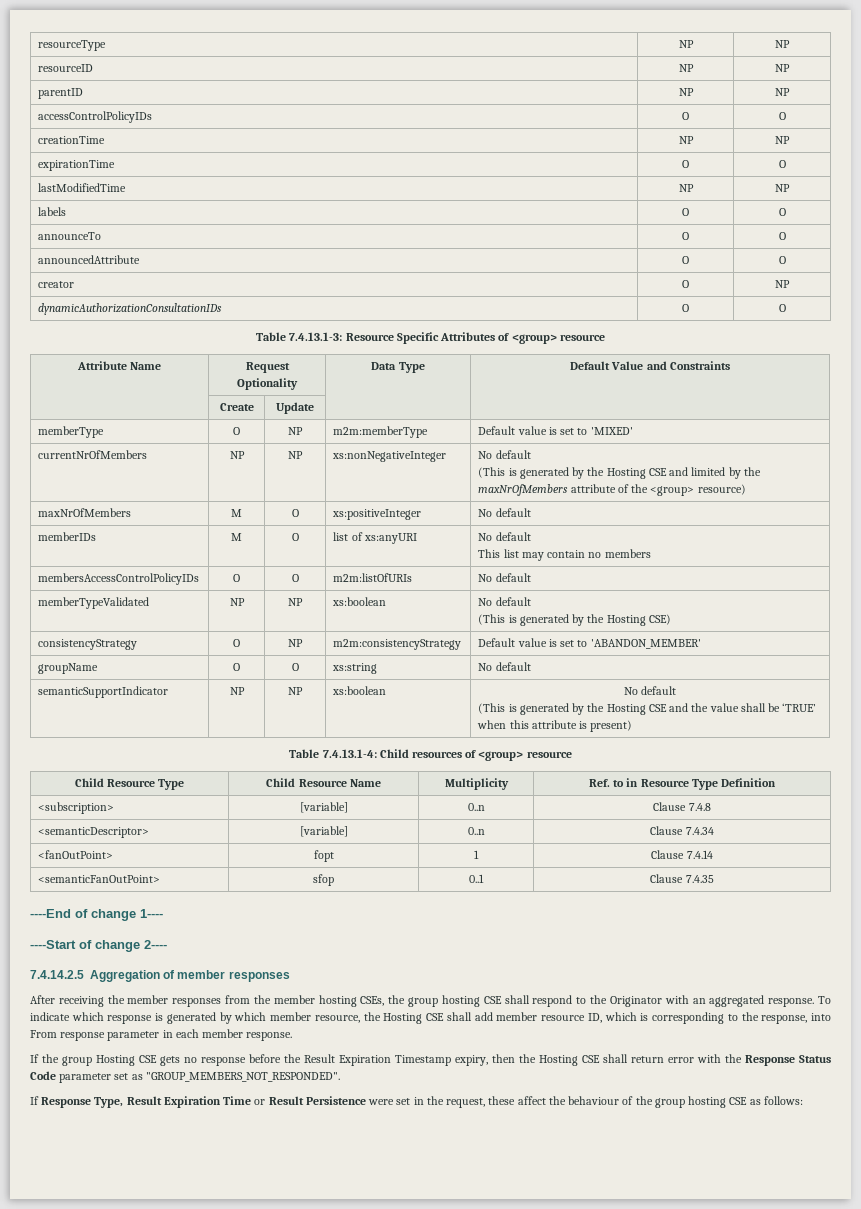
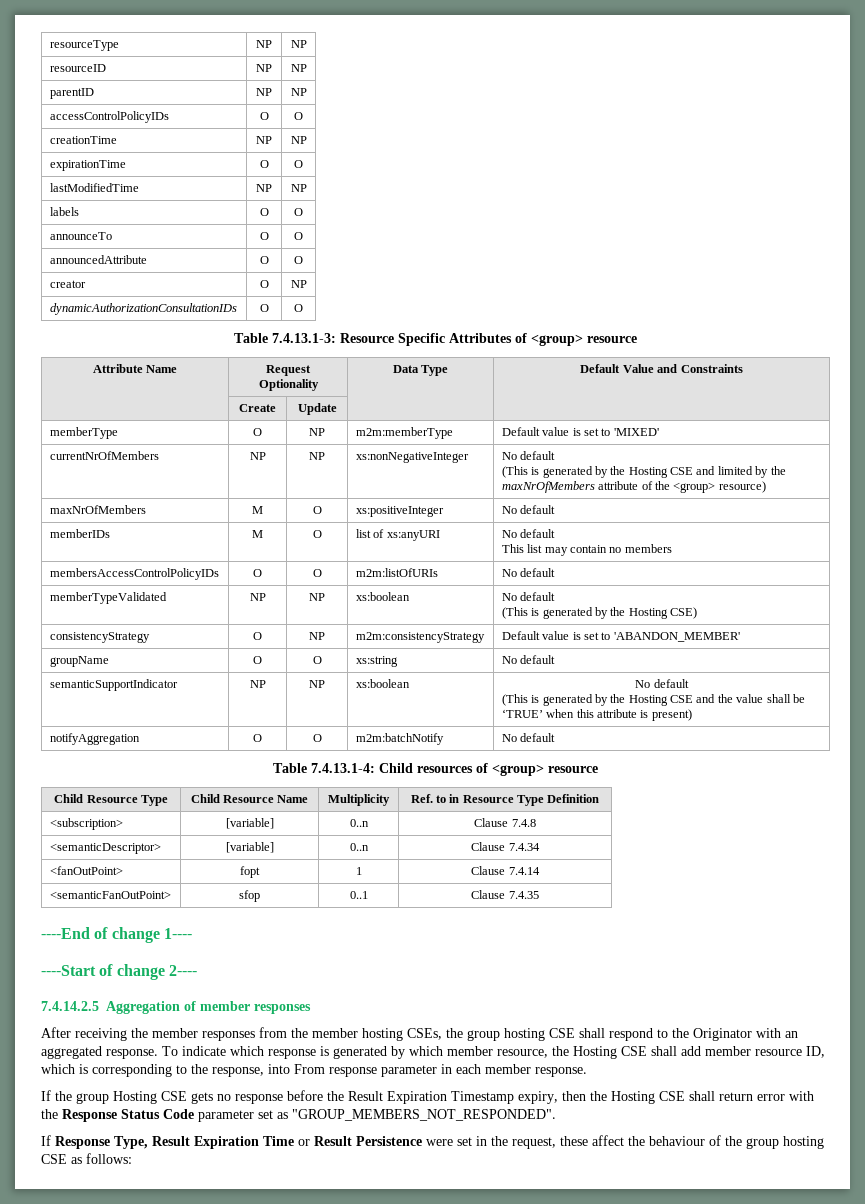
+ notifyAggregation | O | O | m2m:batchNotify | No default

